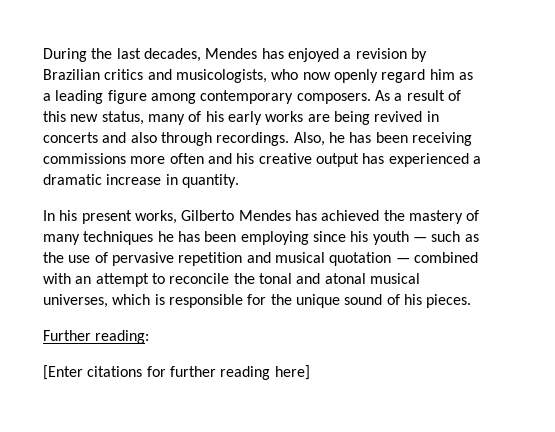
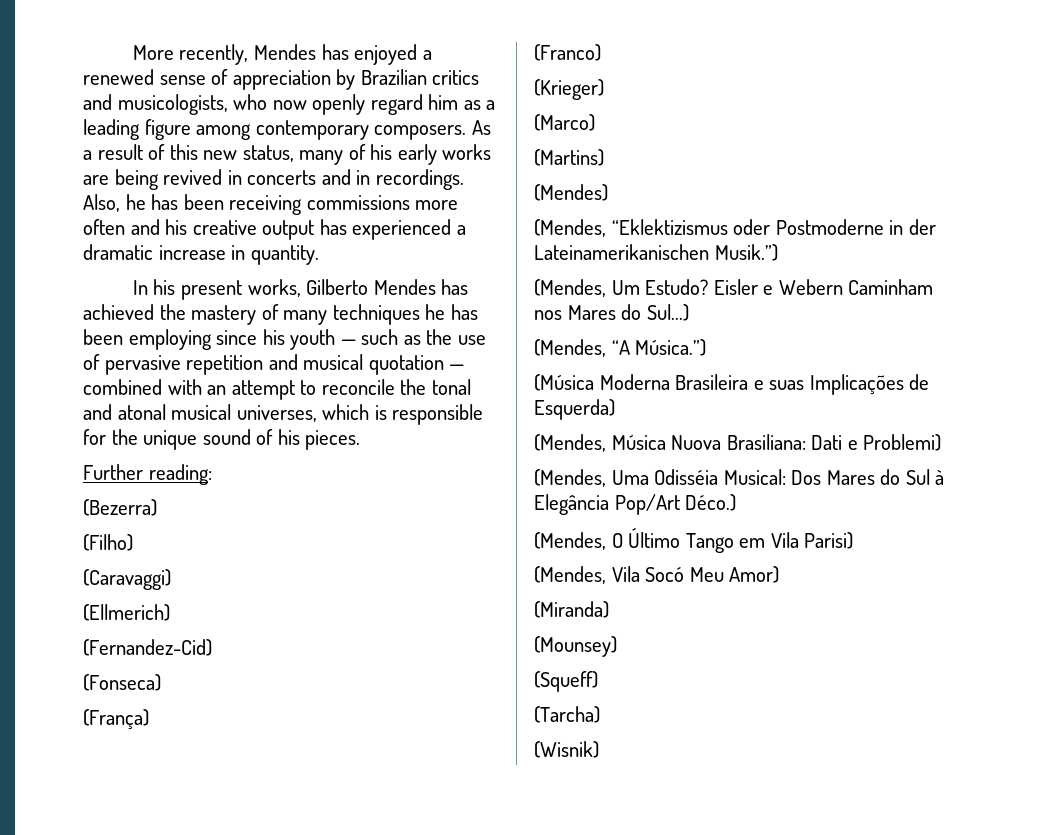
- During the last decades, Mendes has enjoyed a revision by Brazilian critics and musicologists, who now openly regard him as a leading figure among contemporary composers.
+ More recently, Mendes has enjoyed a renewed sense of appreciation by Brazilian critics and musicologists, who now openly regard him as a leading figure among contemporary composers.
- As a result of this new status, many of his early works are being revived in concerts and also through recordings.
+ As a result of this new status, many of his early works are being revived in concerts and in recordings.
- [Enter citations for further reading here]
+ (Bezerra)
+ (Filho)
+ (Caravaggi)
+ (Ellmerich)
+ (Fernandez-Cid)
+ (Fonseca)
+ (França)
+ (Franco)
+ (Krieger)
+ (Marco)
+ (Martins)
+ (Mendes)
+ (Mendes, “Eklektizismus oder Postmoderne in der Lateinamerikanischen Musik.”)
+ (Mendes, Um Estudo? Eisler e Webern Caminham nos Mares do Sul...)
+ (Mendes, “A Música.”)
+ (Música Moderna Brasileira e suas Implicações de Esquerda)
+ (Mendes, Música Nuova Brasiliana: Dati e Problemi)
+ (Mendes, Uma Odisséia Musical: Dos Mares do Sul à Elegância Pop/Art Déco.)
+ (Mendes, O Último Tango em Vila Parisi)
+ (Mendes, Vila Socó Meu Amor)
+ (Miranda)
+ (Mounsey)
+ (Squeff)
+ (Tarcha)
+ (Wisnik)

